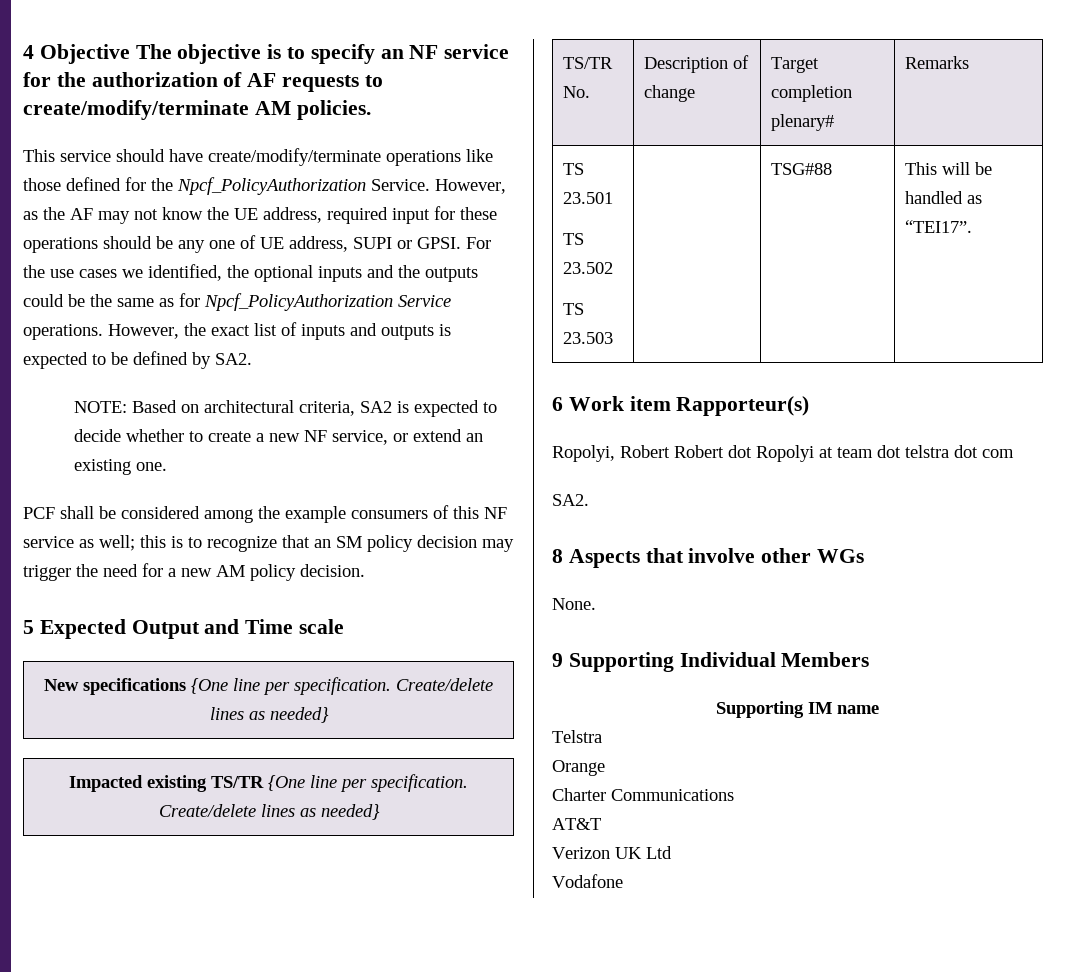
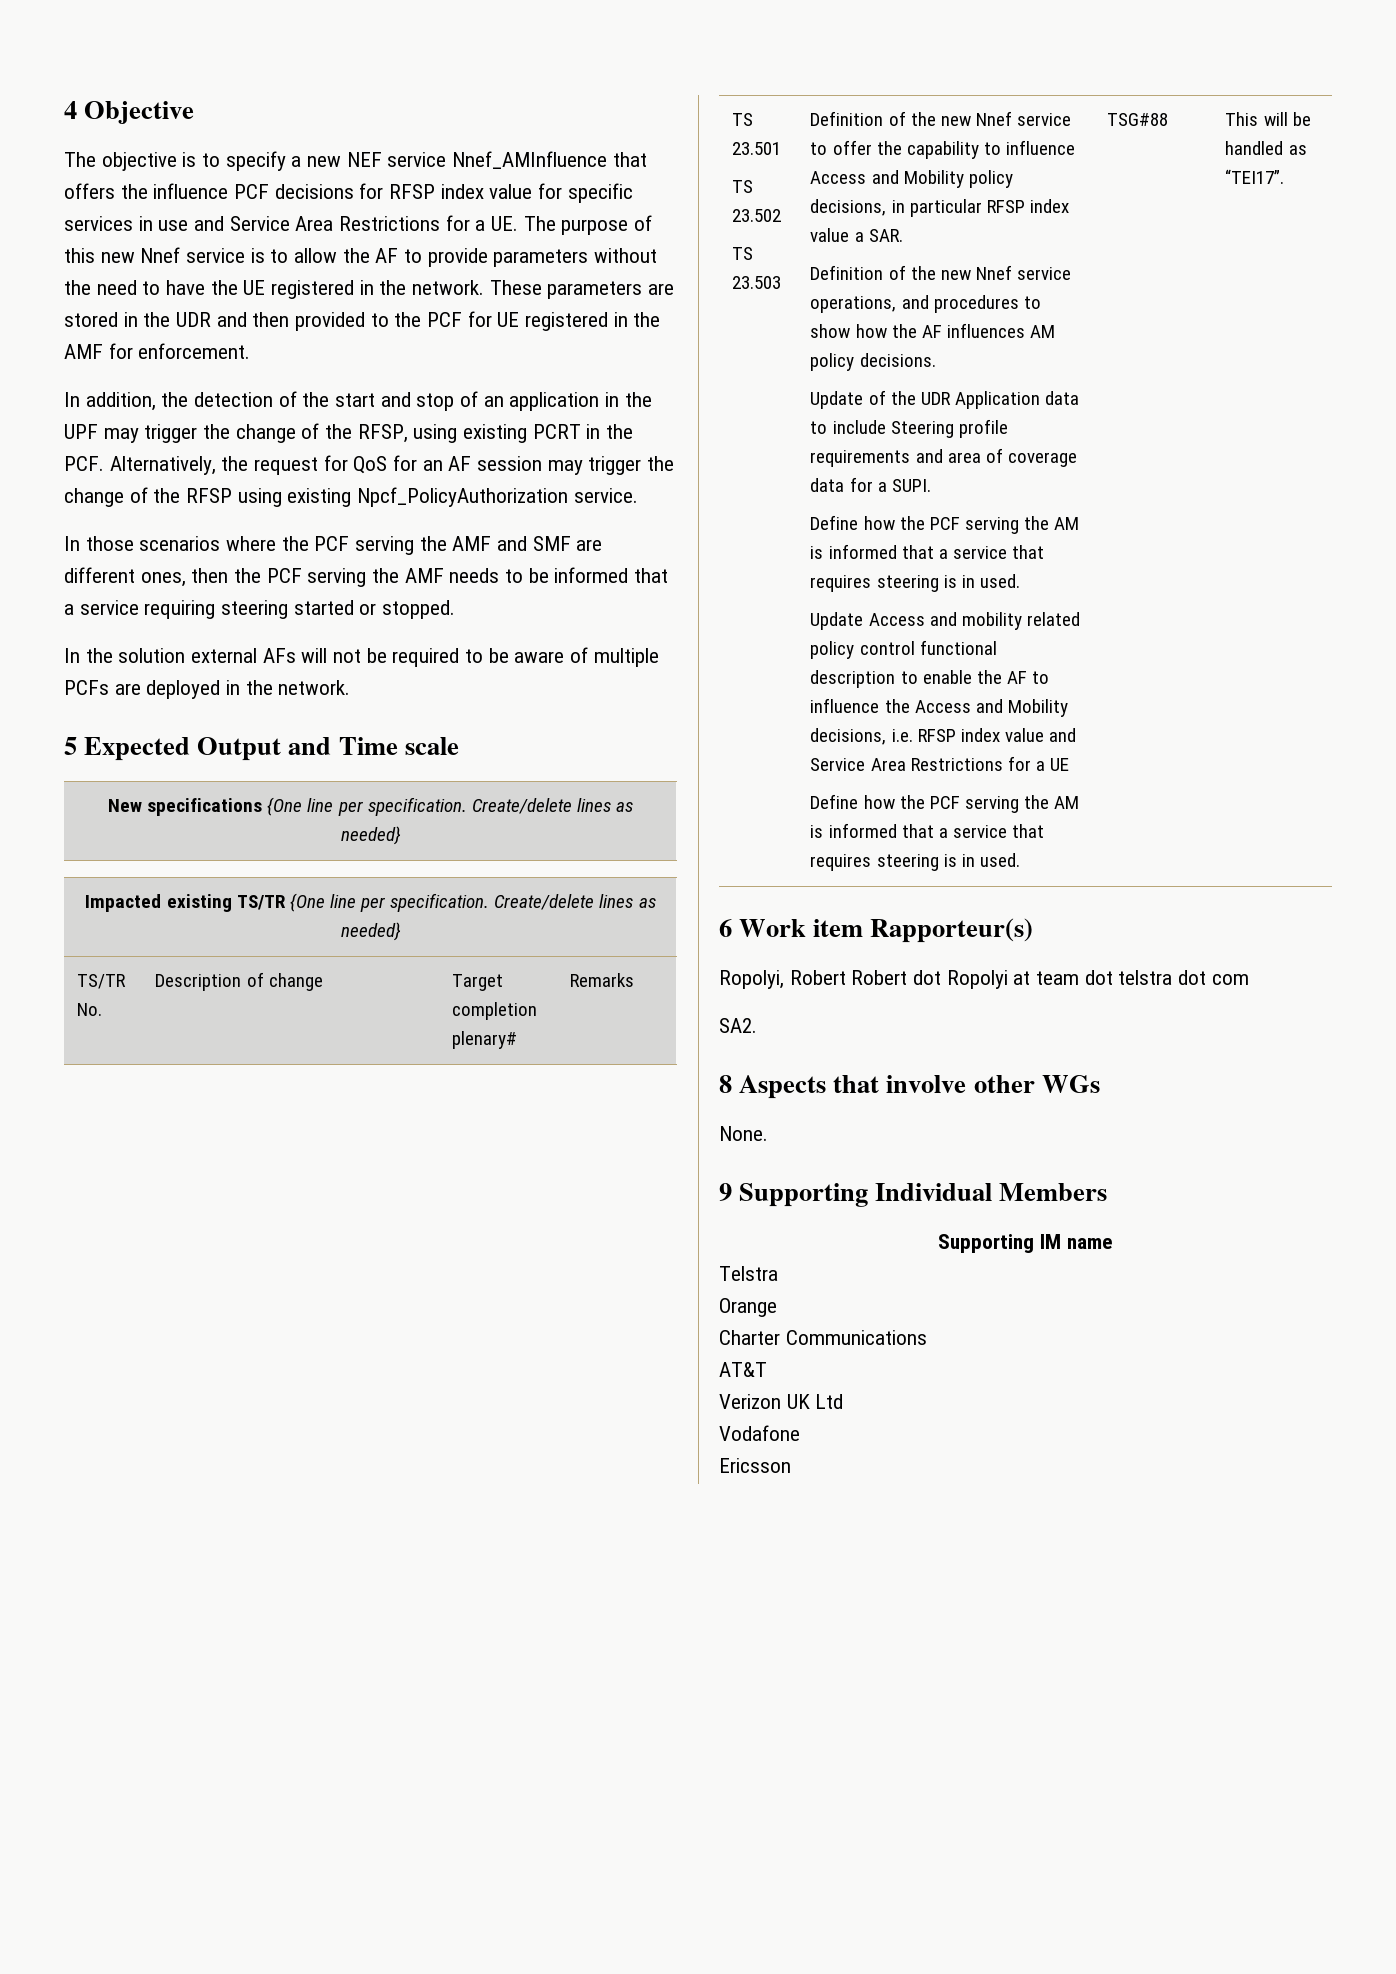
- 4 Objective The objective is to specify an NF service for the authorization of AF requests to create/modify/terminate AM policies.
- This service should have create/modify/terminate operations like those defined for the Npcf_PolicyAuthorization Service. However, as the AF may not know the UE address, required input for these operations should be any one of UE address, SUPI or GPSI. For the use cases we identified, the optional inputs and the outputs could be the same as for Npcf_PolicyAuthorization Service operations. However, the exact list of inputs and outputs is expected to be defined by SA2.
- NOTE: Based on architectural criteria, SA2 is expected to decide whether to create a new NF service, or extend an existing one.
- PCF shall be considered among the example consumers of this NF service as well; this is to recognize that an SM policy decision may trigger the need for a new AM policy decision.
+ 4 Objective
+ The objective is to specify a new NEF service Nnef_AMInfluence that offers the influence PCF decisions for RFSP index value for specific services in use and Service Area Restrictions for a UE. The purpose of this new Nnef service is to allow the AF to provide parameters without the need to have the UE registered in the network. These parameters are stored in the UDR and then provided to the PCF for UE registered in the AMF for enforcement.
+ In addition, the detection of the start and stop of an application in the UPF may trigger the change of the RFSP, using existing PCRT in the PCF. Alternatively, the request for QoS for an AF session may trigger the change of the RFSP using existing Npcf_PolicyAuthorization service.
+ In those scenarios where the PCF serving the AMF and SMF are different ones, then the PCF serving the AMF needs to be informed that a service requiring steering started or stopped.
+ In the solution external AFs will not be required to be aware of multiple PCFs are deployed in the network.
+ Definition of the new Nnef service to offer the capability to influence Access and Mobility policy decisions, in particular RFSP index value a SAR.
+ Definition of the new Nnef service operations, and procedures to show how the AF influences AM policy decisions.
+ Update of the UDR Application data to include Steering profile requirements and area of coverage data for a SUPI.
+ Define how the PCF serving the AM is informed that a service that requires steering is in used.
+ Update Access and mobility related policy control functional description to enable the AF to influence the Access and Mobility decisions, i.e. RFSP index value and Service Area Restrictions for a UE
+ Define how the PCF serving the AM is informed that a service that requires steering is in used.
+ Ericsson

